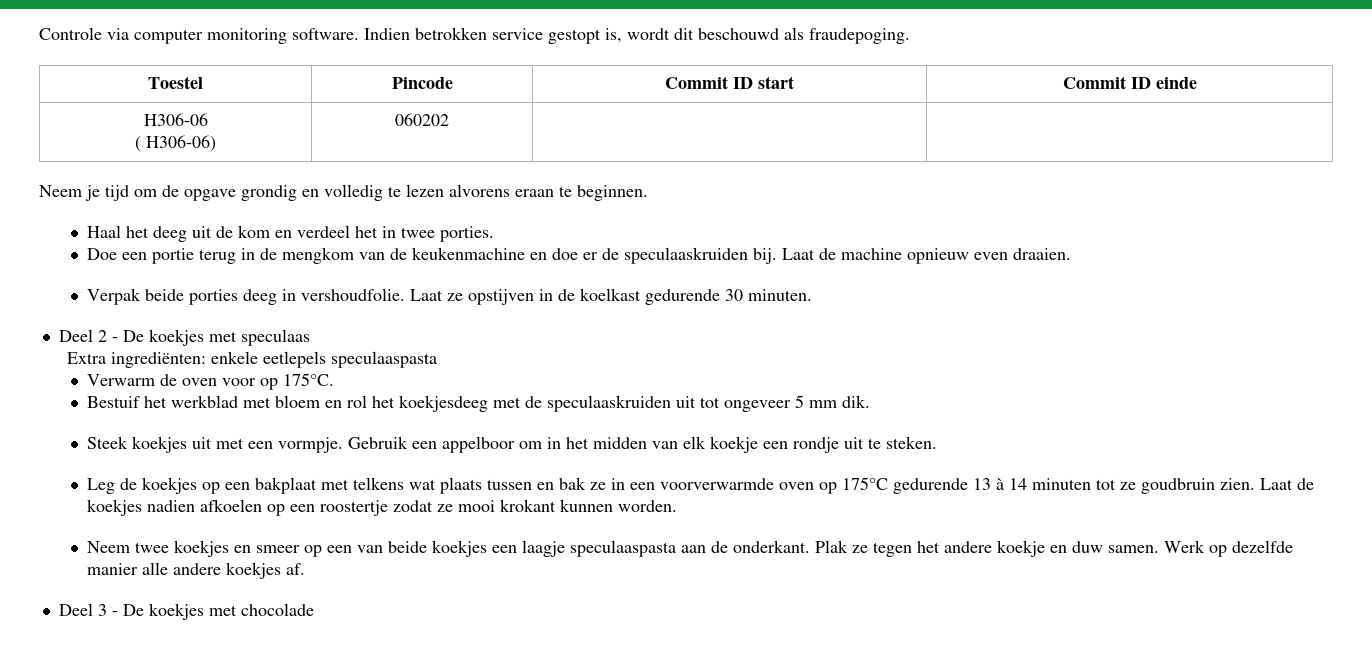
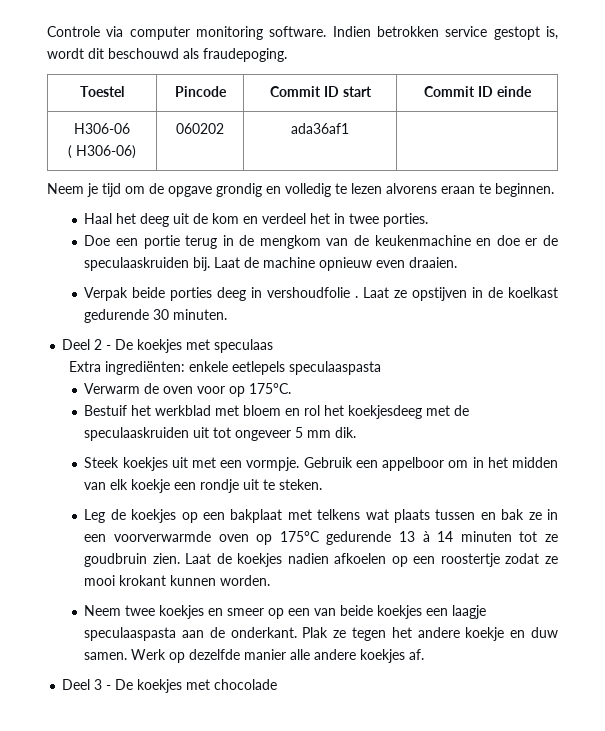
  H306-06
- ( H306-06) | 060202 | |
+ ( H306-06) | 060202 | ada36af1 |
- Verpak beide porties deeg in vershoudfolie.
+ Verpak beide porties deeg in vershoudfolie .

